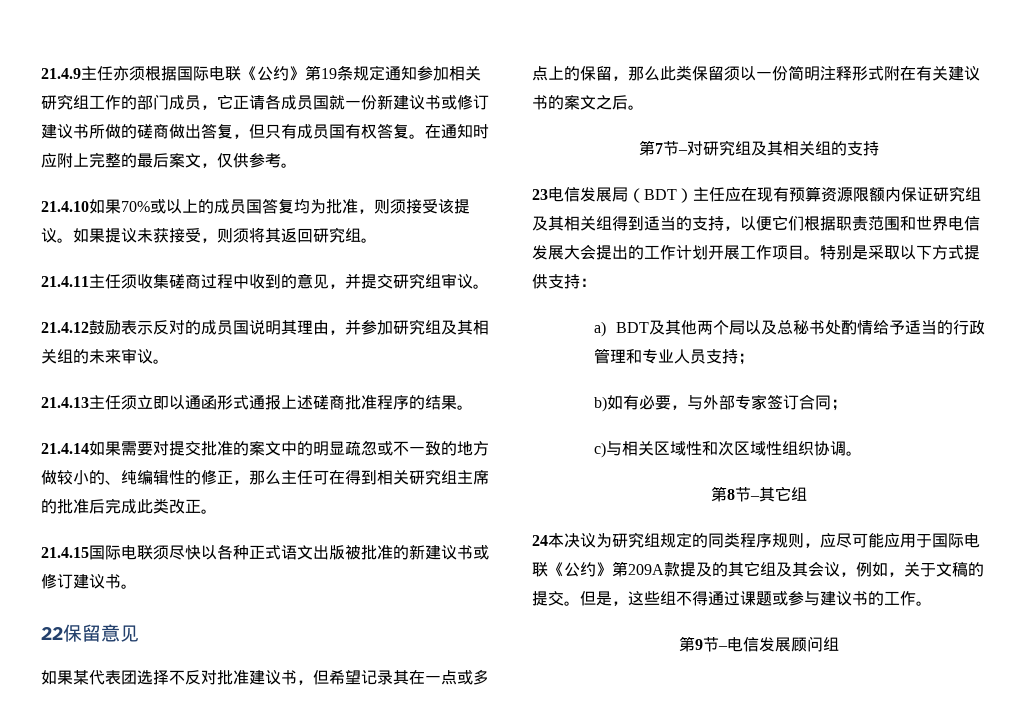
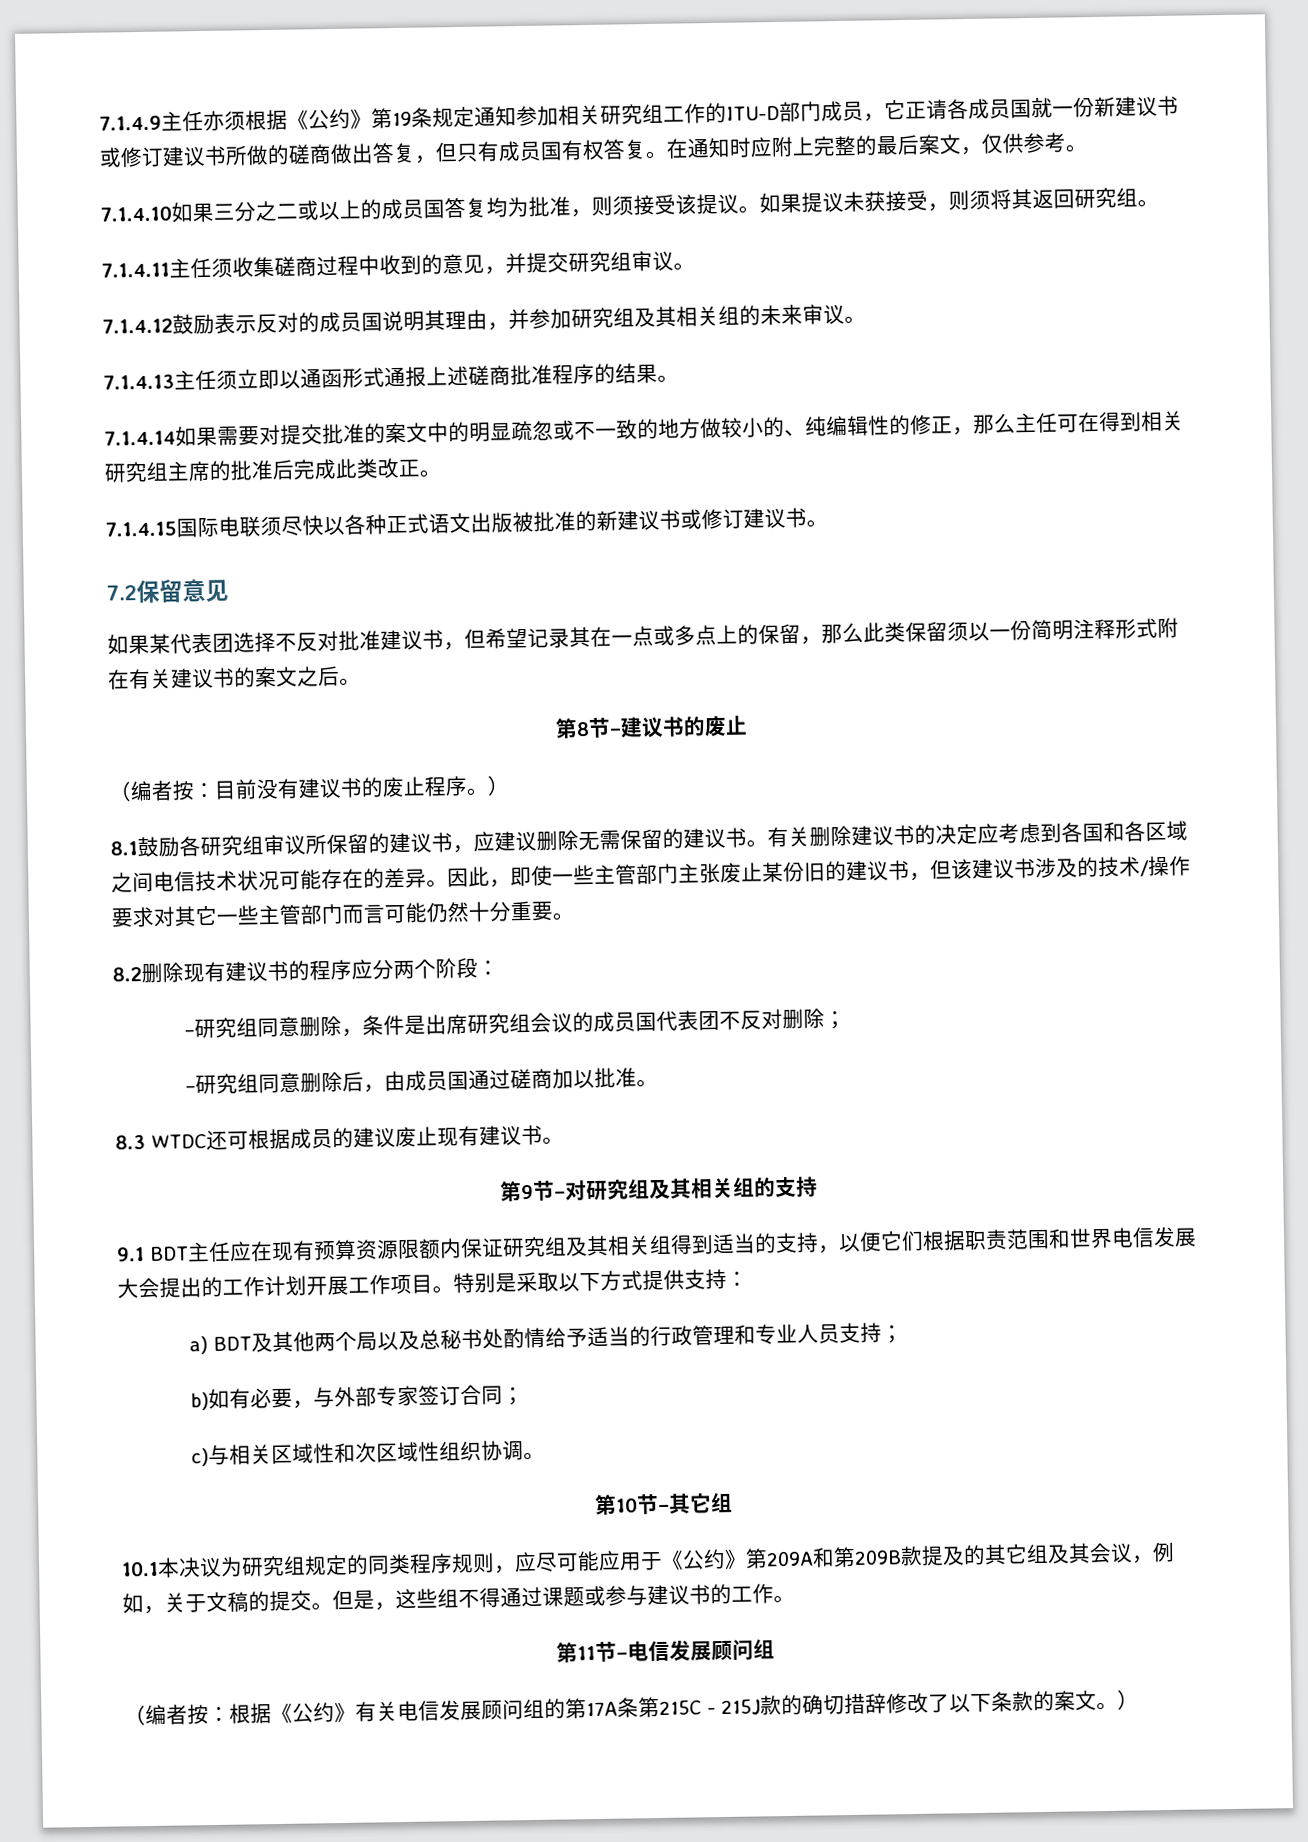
- 21.4.9主任亦须根据国际电联《公约》第19条规定通知参加相关研究组工作的部门成员，它正请各成员国就一份新建议书或修订建议书所做的磋商做出答复，但只有成员国有权答复。
+ 7.1.4.9主任亦须根据《公约》第19条规定通知参加相关研究组工作的ITU-D部门成员，它正请各成员国就一份新建议书或修订建议书所做的磋商做出答复，但只有成员国有权答复。
- 21.4.10如果70%或以上的成员国答复均为批准，则须接受该提议。
+ 7.1.4.10如果三分之二或以上的成员国答复均为批准，则须接受该提议。
- 21.4.11主任须收集磋商过程中收到的意见，并提交研究组审议。
+ 7.1.4.11主任须收集磋商过程中收到的意见，并提交研究组审议。
- 21.4.12鼓励表示反对的成员国说明其理由，并参加研究组及其相关组的未来审议。
+ 7.1.4.12鼓励表示反对的成员国说明其理由，并参加研究组及其相关组的未来审议。
- 21.4.13主任须立即以通函形式通报上述磋商批准程序的结果。
+ 7.1.4.13主任须立即以通函形式通报上述磋商批准程序的结果。
- 21.4.14如果需要对提交批准的案文中的明显疏忽或不一致的地方做较小的、纯编辑性的修正，那么主任可在得到相关研究组主席的批准后完成此类改正。
+ 7.1.4.14如果需要对提交批准的案文中的明显疏忽或不一致的地方做较小的、纯编辑性的修正，那么主任可在得到相关研究组主席的批准后完成此类改正。
- 21.4.15国际电联须尽快以各种正式语文出版被批准的新建议书或修订建议书。
+ 7.1.4.15国际电联须尽快以各种正式语文出版被批准的新建议书或修订建议书。
- 22保留意见
+ 7.2保留意见
- 第7节–对研究组及其相关组的支持
+ 第8节–建议书的废止
+ （编者按：目前没有建议书的废止程序。）
+ 8.1鼓励各研究组审议所保留的建议书，应建议删除无需保留的建议书。有关删除建议书的决定应考虑到各国和各区域之间电信技术状况可能存在的差异。因此，即使一些主管部门主张废止某份旧的建议书，但该建议书涉及的技术/操作要求对其它一些主管部门而言可能仍然十分重要。
+ 8.2删除现有建议书的程序应分两个阶段：
+ –研究组同意删除，条件是出席研究组会议的成员国代表团不反对删除；
+ –研究组同意删除后，由成员国通过磋商加以批准。
+ 8.3 WTDC还可根据成员的建议废止现有建议书。
+ 第9节–对研究组及其相关组的支持
- 23电信发展局（BDT）主任应在现有预算资源限额内保证研究组及其相关组得到适当的支持，以便它们根据职责范围和世界电信发展大会提出的工作计划开展工作项目。
+ 9.1 BDT主任应在现有预算资源限额内保证研究组及其相关组得到适当的支持，以便它们根据职责范围和世界电信发展大会提出的工作计划开展工作项目。
- 第8节–其它组
+ 第10节–其它组
- 24本决议为研究组规定的同类程序规则，应尽可能应用于国际电联《公约》第209A款提及的其它组及其会议，例如，关于文稿的提交。
+ 10.1本决议为研究组规定的同类程序规则，应尽可能应用于《公约》第209A和第209B款提及的其它组及其会议，例如，关于文稿的提交。
- 第9节–电信发展顾问组
+ 第11节–电信发展顾问组
+ （编者按：根据《公约》有关电信发展顾问组的第17A条第215C - 215J款的确切措辞修改了以下条款的案文。）

